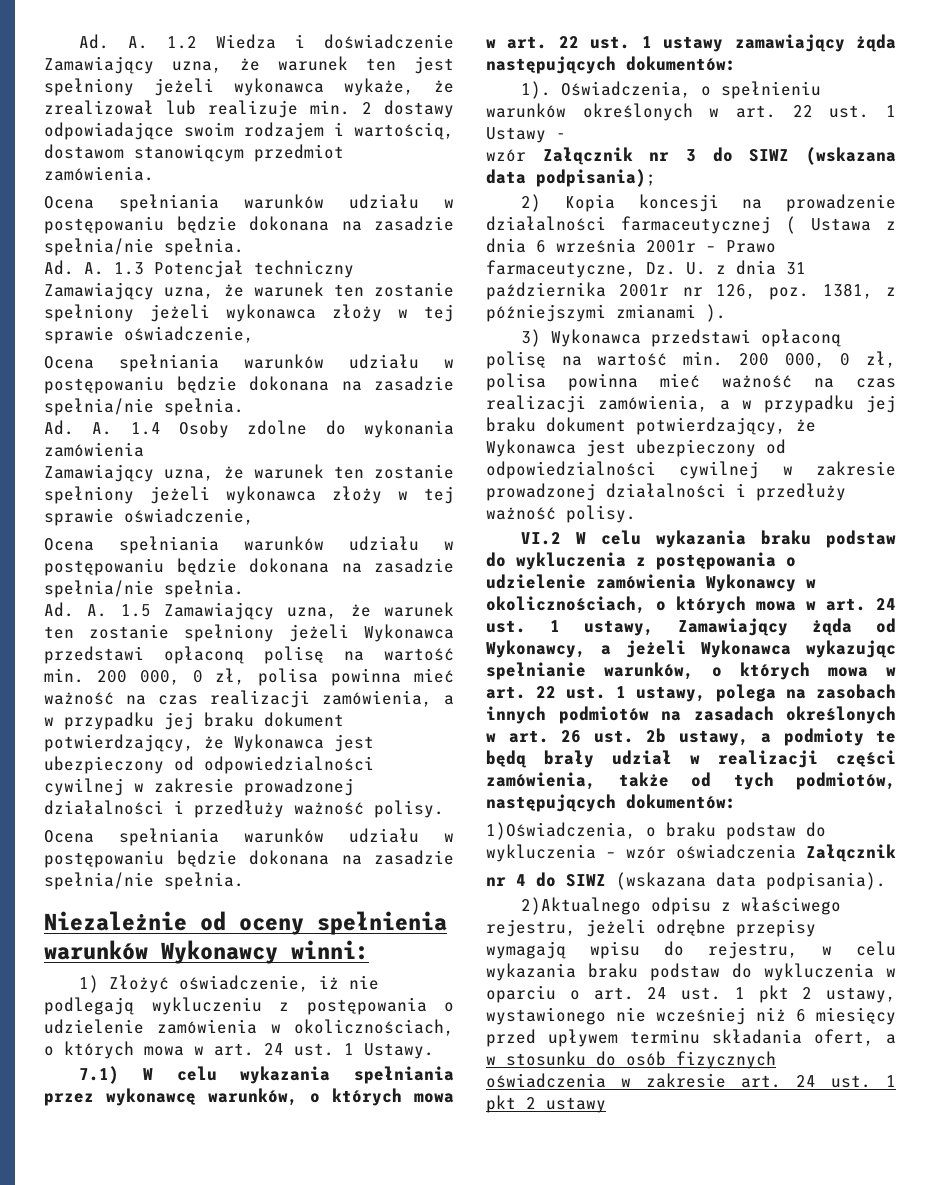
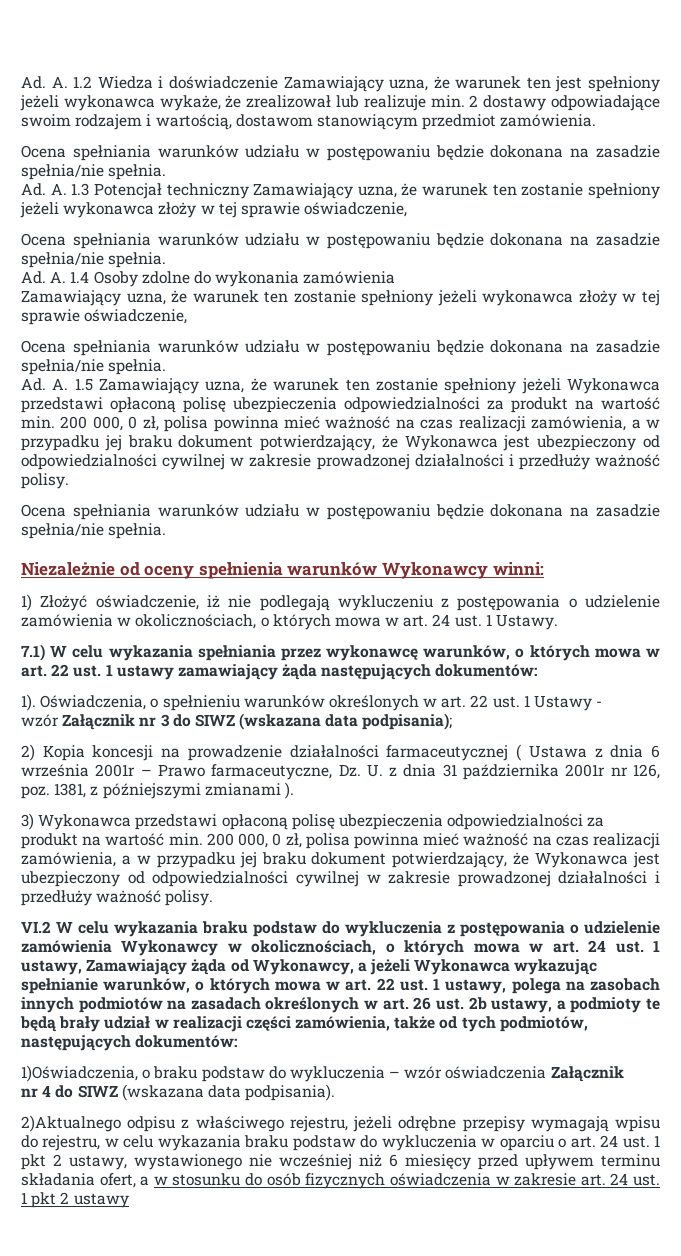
- Ad. A. 1.5 Zamawiający uzna, że warunek ten zostanie spełniony jeżeli Wykonawca przedstawi opłaconą polisę na wartość min. 200 000, 0 zł, polisa powinna mieć ważność na czas realizacji zamówienia, a w przypadku jej braku dokument potwierdzający, że Wykonawca jest ubezpieczony od odpowiedzialności cywilnej w zakresie prowadzonej działalności i przedłuży ważność polisy.
+ Ad. A. 1.5 Zamawiający uzna, że warunek ten zostanie spełniony jeżeli Wykonawca przedstawi opłaconą polisę ubezpieczenia odpowiedzialności za produkt na wartość min. 200 000, 0 zł, polisa powinna mieć ważność na czas realizacji zamówienia, a w przypadku jej braku dokument potwierdzający, że Wykonawca jest ubezpieczony od odpowiedzialności cywilnej w zakresie prowadzonej działalności i przedłuży ważność polisy.
- 3) Wykonawca przedstawi opłaconą polisę na wartość min. 200 000, 0 zł, polisa powinna mieć ważność na czas realizacji zamówienia, a w przypadku jej braku dokument potwierdzający, że Wykonawca jest ubezpieczony od odpowiedzialności cywilnej w zakresie prowadzonej działalności i przedłuży ważność polisy.
+ 3) Wykonawca przedstawi opłaconą polisę ubezpieczenia odpowiedzialności za produkt na wartość min. 200 000, 0 zł, polisa powinna mieć ważność na czas realizacji zamówienia, a w przypadku jej braku dokument potwierdzający, że Wykonawca jest ubezpieczony od odpowiedzialności cywilnej w zakresie prowadzonej działalności i przedłuży ważność polisy.

